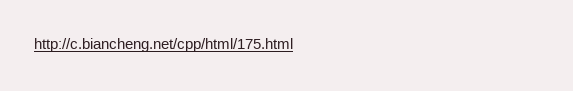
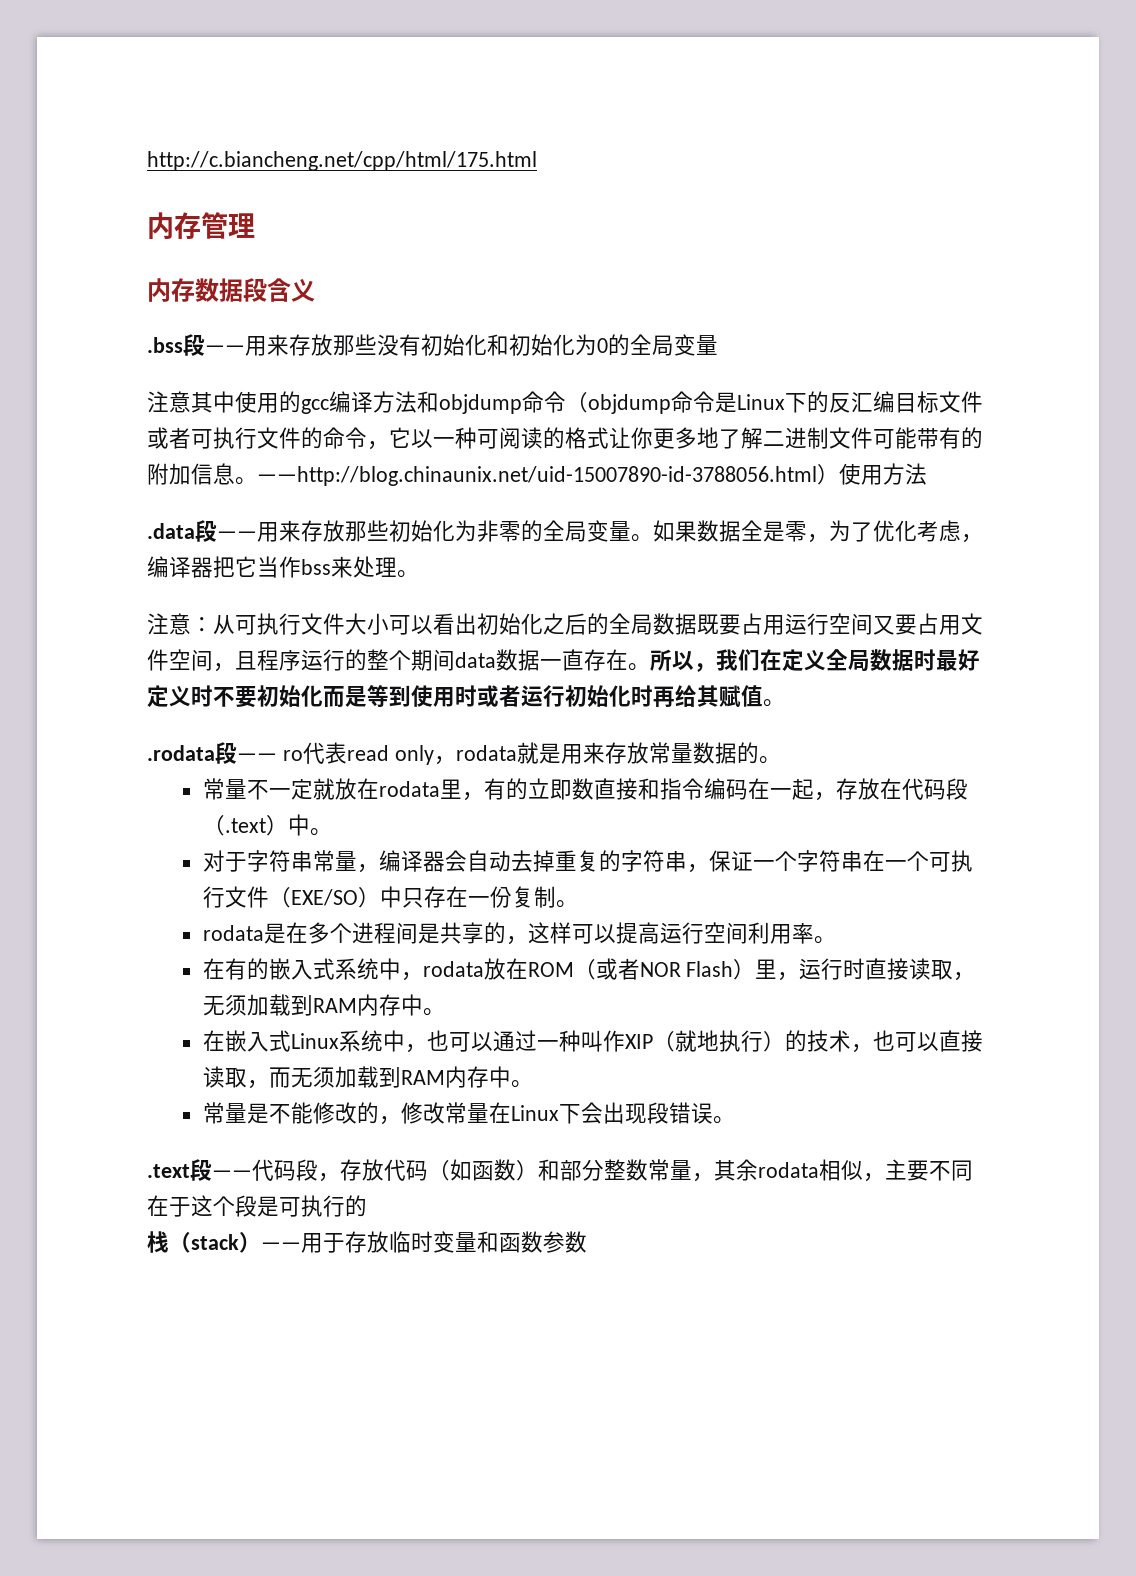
+ 内存管理
+ 内存数据段含义
+ .bss段——用来存放那些没有初始化和初始化为0的全局变量
+ 注意其中使用的gcc编译方法和objdump命令（objdump命令是Linux下的反汇编目标文件或者可执行文件的命令，它以一种可阅读的格式让你更多地了解二进制文件可能带有的附加信息。——http://blog.chinaunix.net/uid-15007890-id-3788056.html）使用方法
+ .data段——用来存放那些初始化为非零的全局变量。如果数据全是零，为了优化考虑，编译器把它当作bss来处理。
+ 注意：从可执行文件大小可以看出初始化之后的全局数据既要占用运行空间又要占用文件空间，且程序运行的整个期间data数据一直存在。所以，我们在定义全局数据时最好定义时不要初始化而是等到使用时或者运行初始化时再给其赋值。
+ .rodata段—— ro代表read only，rodata就是用来存放常量数据的。
+ 常量不一定就放在rodata里，有的立即数直接和指令编码在一起，存放在代码段（.text）中。
+ 对于字符串常量，编译器会自动去掉重复的字符串，保证一个字符串在一个可执行文件（EXE/SO）中只存在一份复制。
+ rodata是在多个进程间是共享的，这样可以提高运行空间利用率。
+ 在有的嵌入式系统中，rodata放在ROM（或者NOR Flash）里，运行时直接读取，无须加载到RAM内存中。
+ 在嵌入式Linux系统中，也可以通过一种叫作XIP（就地执行）的技术，也可以直接读取，而无须加载到RAM内存中。
+ 常量是不能修改的，修改常量在Linux下会出现段错误。
+ .text段——代码段，存放代码（如函数）和部分整数常量，其余rodata相似，主要不同在于这个段是可执行的
+ 栈（stack）——用于存放临时变量和函数参数

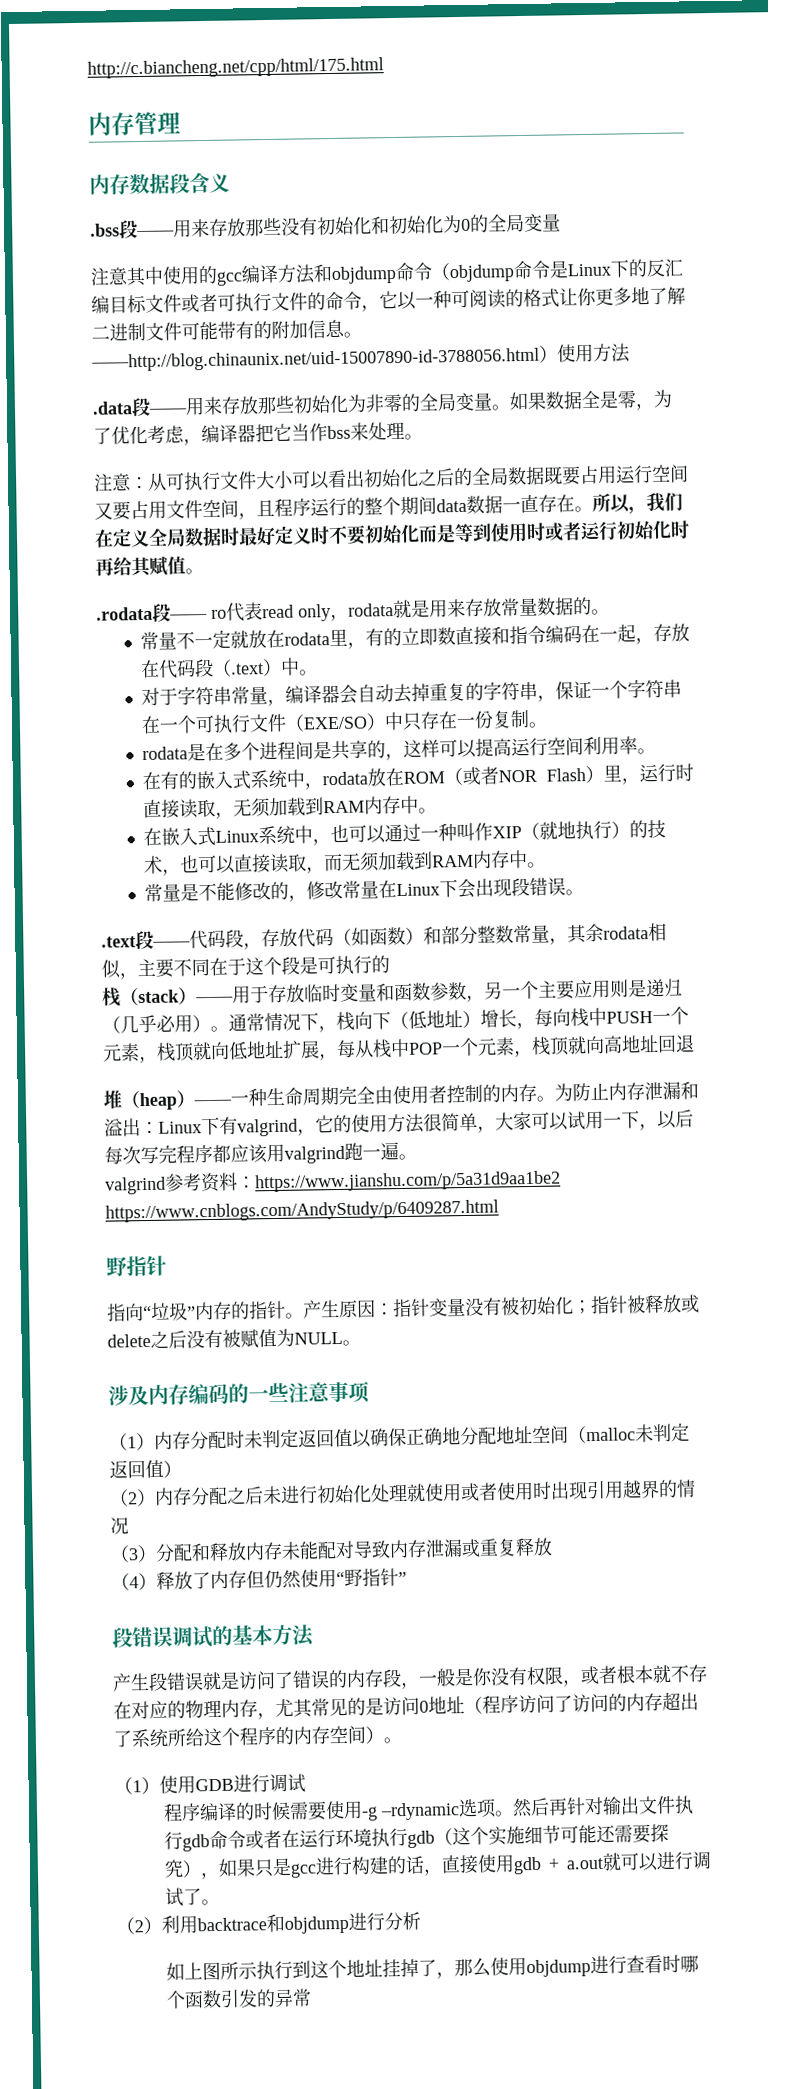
- 栈（stack）——用于存放临时变量和函数参数
+ 栈（stack）——用于存放临时变量和函数参数，另一个主要应用则是递归（几乎必用）。通常情况下，栈向下（低地址）增长，每向栈中PUSH一个元素，栈顶就向低地址扩展，每从栈中POP一个元素，栈顶就向高地址回退
+ 堆（heap）——一种生命周期完全由使用者控制的内存。为防止内存泄漏和溢出：Linux下有valgrind，它的使用方法很简单，大家可以试用一下，以后每次写完程序都应该用valgrind跑一遍。
+ valgrind参考资料：https://www.jianshu.com/p/5a31d9aa1be2 https://www.cnblogs.com/AndyStudy/p/6409287.html
+ 野指针
+ 指向“垃圾”内存的指针。产生原因：指针变量没有被初始化；指针被释放或delete之后没有被赋值为NULL。
+ 涉及内存编码的一些注意事项
+ （1）内存分配时未判定返回值以确保正确地分配地址空间（malloc未判定返回值）
+ （2）内存分配之后未进行初始化处理就使用或者使用时出现引用越界的情况
+ （3）分配和释放内存未能配对导致内存泄漏或重复释放
+ （4）释放了内存但仍然使用“野指针”
+ 段错误调试的基本方法
+ 产生段错误就是访问了错误的内存段，一般是你没有权限，或者根本就不存在对应的物理内存，尤其常见的是访问0地址（程序访问了访问的内存超出了系统所给这个程序的内存空间）。
+ （1）使用GDB进行调试
+ 程序编译的时候需要使用-g –rdynamic选项。然后再针对输出文件执行gdb命令或者在运行环境执行gdb（这个实施细节可能还需要探究），如果只是gcc进行构建的话，直接使用gdb + a.out就可以进行调试了。
+ （2）利用backtrace和objdump进行分析
+ 如上图所示执行到这个地址挂掉了，那么使用objdump进行查看时哪个函数引发的异常

